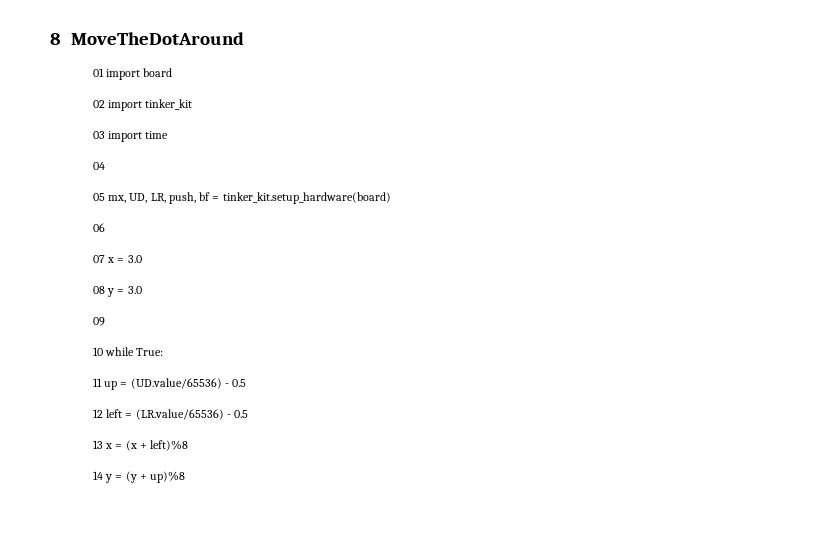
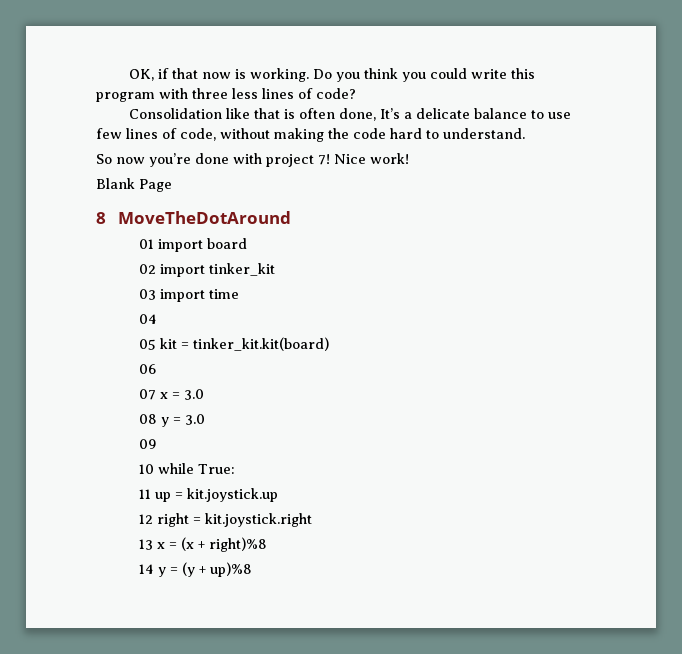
+ OK, if that now is working. Do you think you could write this program with three less lines of code?
+ Consolidation like that is often done, It’s a delicate balance to use few lines of code, without making the code hard to understand.
+ So now you’re done with project 7! Nice work!
+ Blank Page
- 05 mx, UD, LR, push, bf = tinker_kit.setup_hardware(board)
+ 05 kit = tinker_kit.kit(board)
- 11 up = (UD.value/65536) - 0.5
- 12 left = (LR.value/65536) - 0.5
+ 11 up = kit.joystick.up
+ 12 right = kit.joystick.right
- 13 x = (x + left)%8
+ 13 x = (x + right)%8

